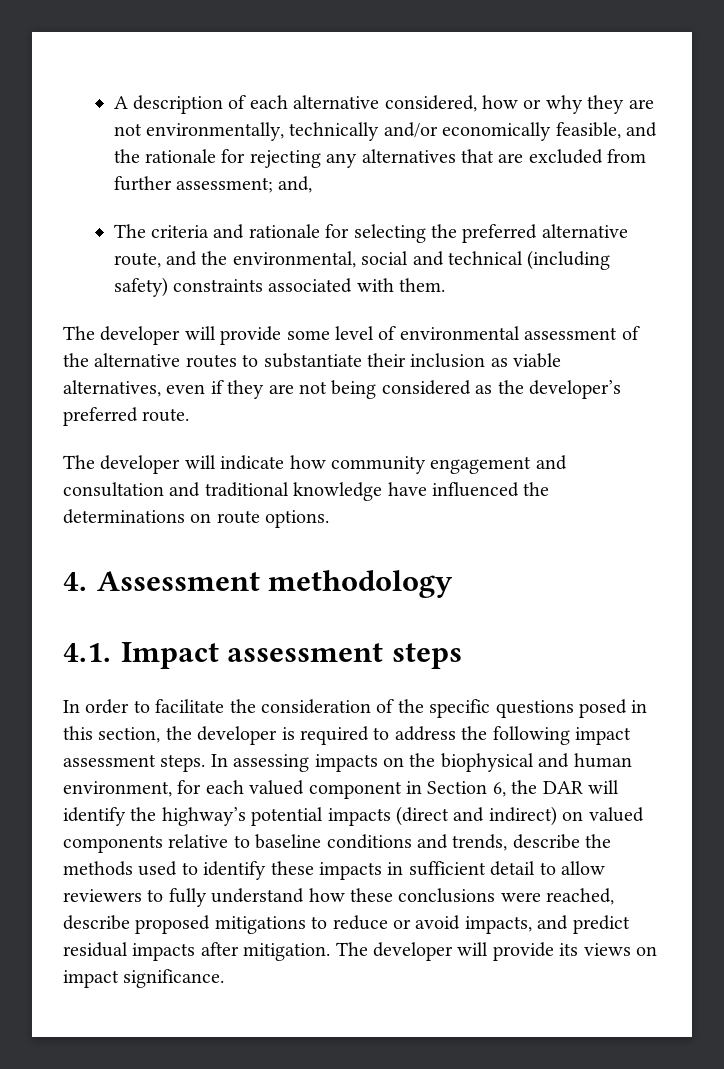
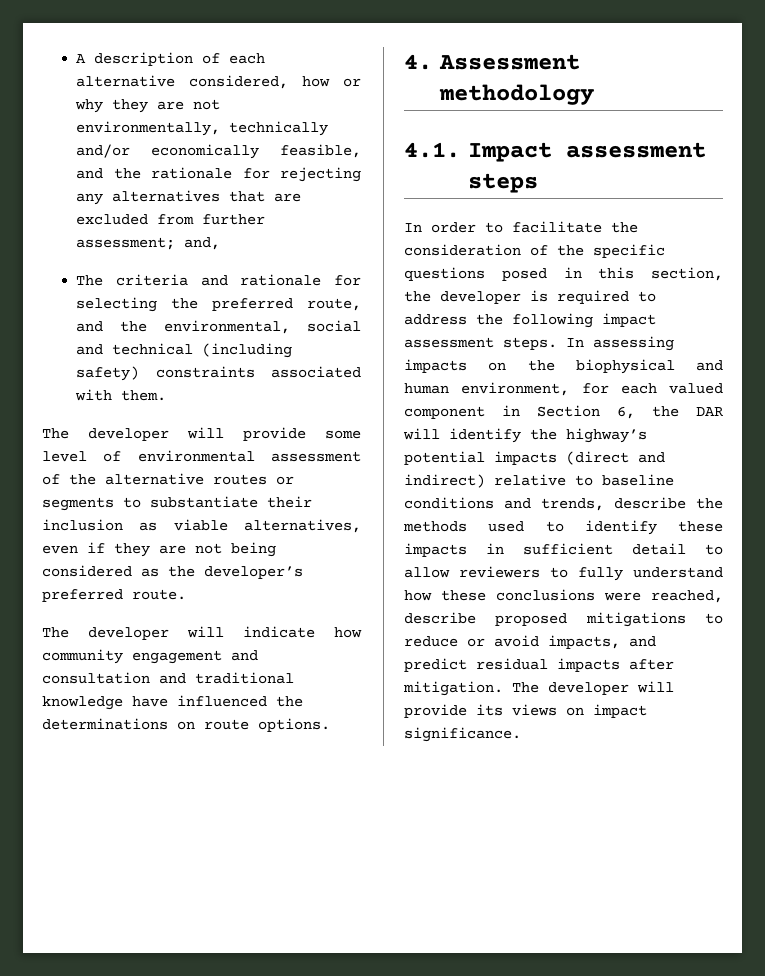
- The criteria and rationale for selecting the preferred alternative route, and the environmental, social and technical (including safety) constraints associated with them.
+ The criteria and rationale for selecting the preferred route, and the environmental, social and technical (including safety) constraints associated with them.
- The developer will provide some level of environmental assessment of the alternative routes to substantiate their inclusion as viable alternatives, even if they are not being considered as the developer’s preferred route.
+ The developer will provide some level of environmental assessment of the alternative routes or segments to substantiate their inclusion as viable alternatives, even if they are not being considered as the developer’s preferred route.
- In assessing impacts on the biophysical and human environment, for each valued component in Section 6, the DAR will identify the highway’s potential impacts (direct and indirect) on valued components relative to baseline conditions and trends, describe the methods used to identify these impacts in sufficient detail to allow reviewers to fully understand how these conclusions were reached, describe proposed mitigations to reduce or avoid impacts, and predict residual impacts after mitigation.
+ In assessing impacts on the biophysical and human environment, for each valued component in Section 6, the DAR will identify the highway’s potential impacts (direct and indirect) relative to baseline conditions and trends, describe the methods used to identify these impacts in sufficient detail to allow reviewers to fully understand how these conclusions were reached, describe proposed mitigations to reduce or avoid impacts, and predict residual impacts after mitigation.

